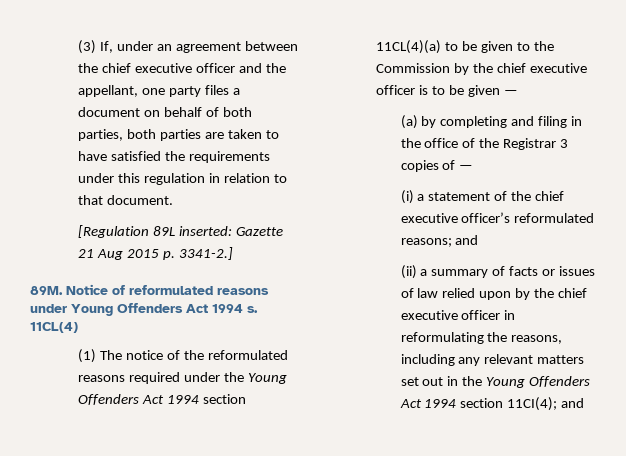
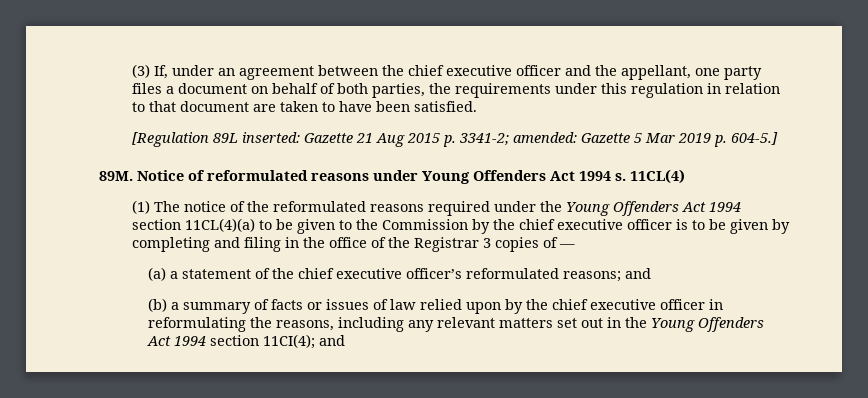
- (3) If, under an agreement between the chief executive officer and the appellant, one party files a document on behalf of both parties, both parties are taken to have satisfied the requirements under this regulation in relation to that document.
+ (3) If, under an agreement between the chief executive officer and the appellant, one party files a document on behalf of both parties, the requirements under this regulation in relation to that document are taken to have been satisfied.
- [Regulation 89L inserted: Gazette 21 Aug 2015 p. 3341-2.]
+ [Regulation 89L inserted: Gazette 21 Aug 2015 p. 3341-2; amended: Gazette 5 Mar 2019 p. 604-5.]
- (1) The notice of the reformulated reasons required under the Young Offenders Act 1994 section 11CL(4)(a) to be given to the Commission by the chief executive officer is to be given —
- (a) by completing and filing in the office of the Registrar 3 copies of —
+ (1) The notice of the reformulated reasons required under the Young Offenders Act 1994 section 11CL(4)(a) to be given to the Commission by the chief executive officer is to be given by completing and filing in the office of the Registrar 3 copies of —
- (i) a statement of the chief executive officer’s reformulated reasons; and
+ (a) a statement of the chief executive officer’s reformulated reasons; and
- (ii) a summary of facts or issues of law relied upon by the chief executive officer in reformulating the reasons, including any relevant matters set out in the Young Offenders Act 1994 section 11CI(4); and
+ (b) a summary of facts or issues of law relied upon by the chief executive officer in reformulating the reasons, including any relevant matters set out in the Young Offenders Act 1994 section 11CI(4); and

